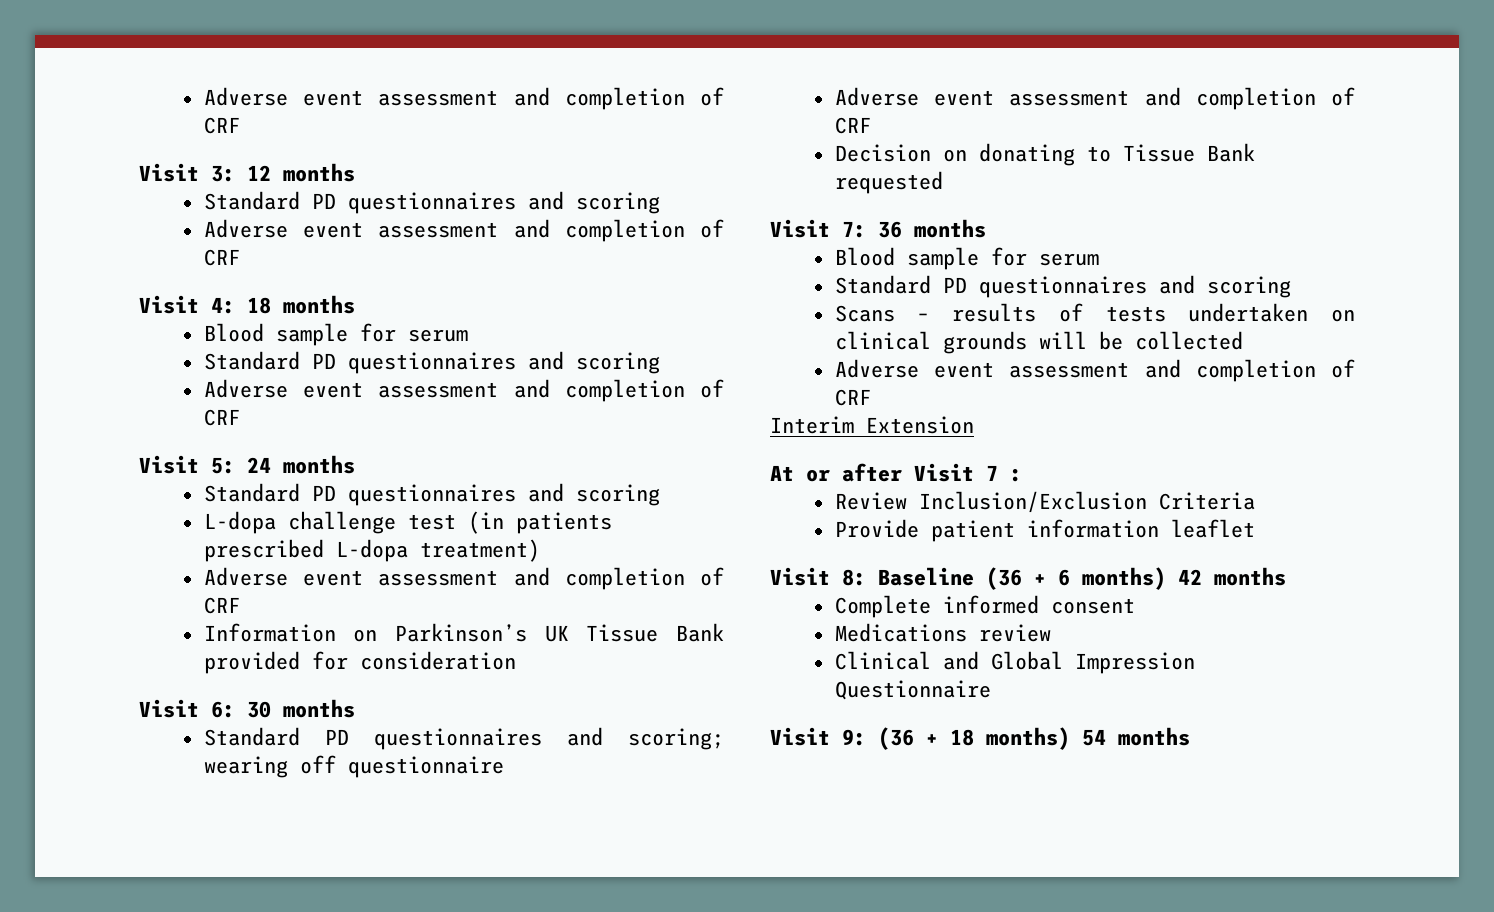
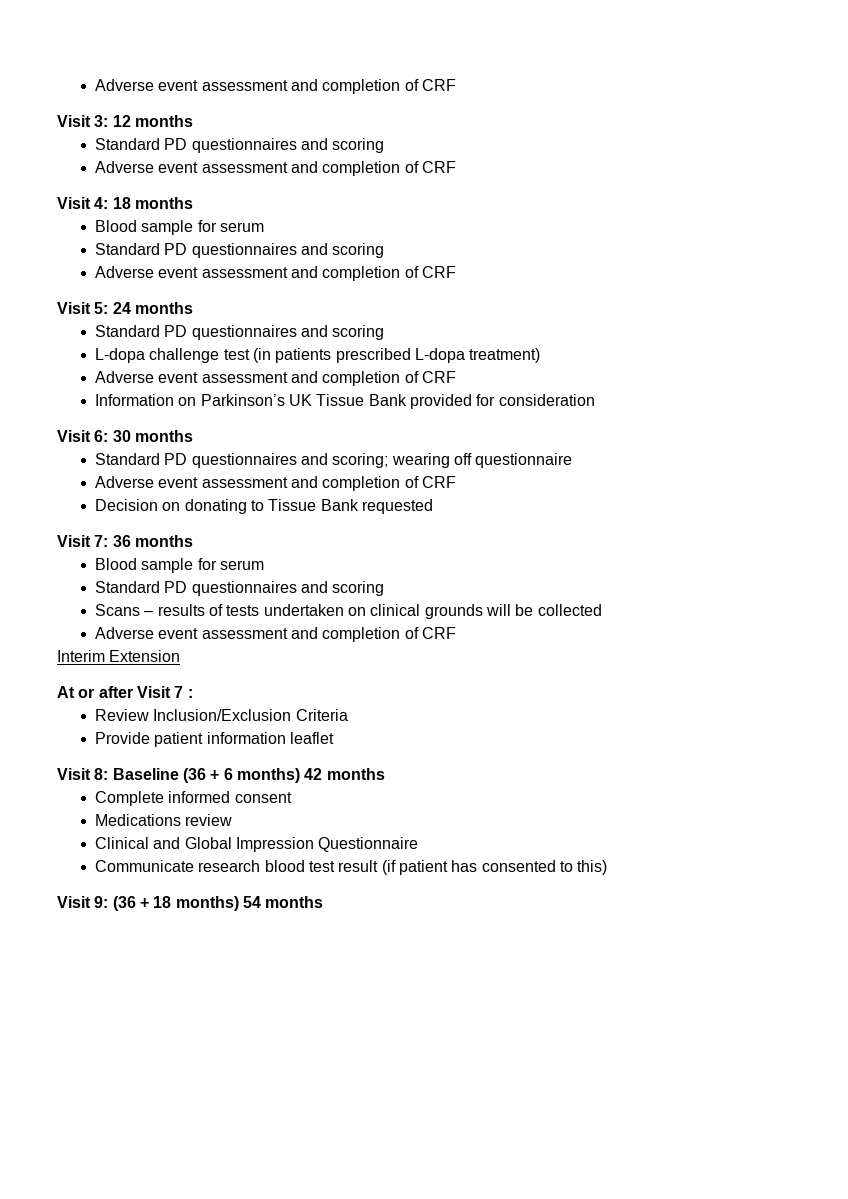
+ Communicate research blood test result (if patient has consented to this)

